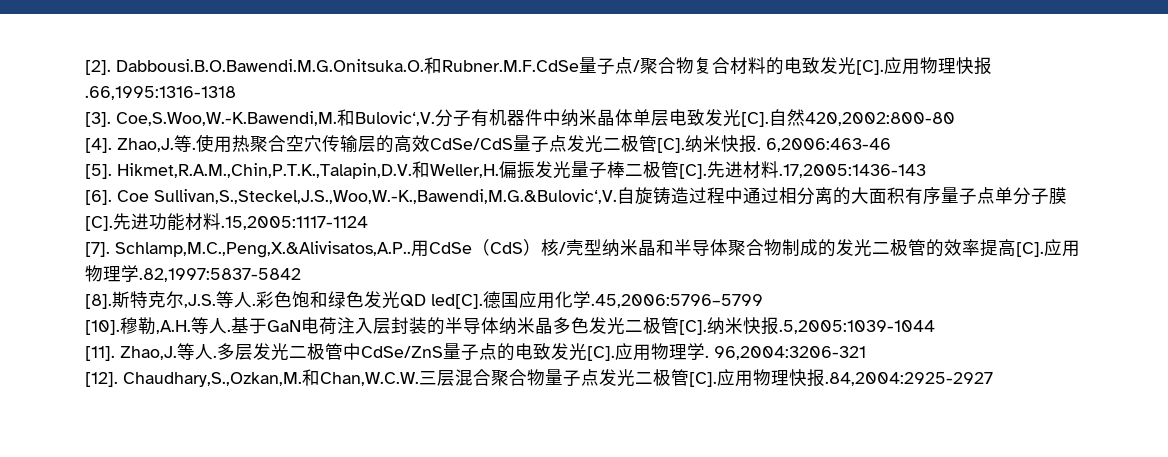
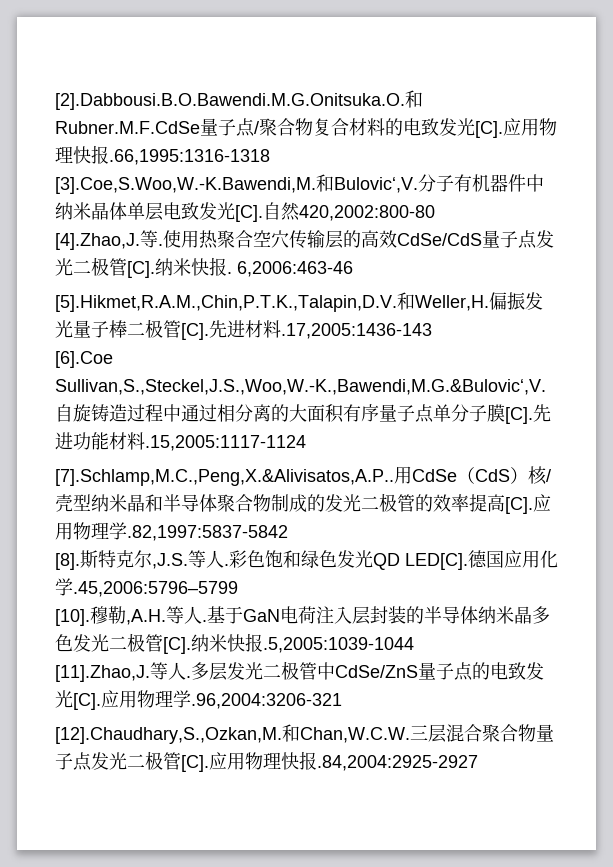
- [2]. Dabbousi.B.O.Bawendi.M.G.Onitsuka.O.和Rubner.M.F.CdSe量子点/聚合物复合材料的电致发光[C].应用物理快报.66,1995:1316-1318
+ [2].Dabbousi.B.O.Bawendi.M.G.Onitsuka.O.和Rubner.M.F.CdSe量子点/聚合物复合材料的电致发光[C].应用物理快报.66,1995:1316-1318
- [3]. Coe,S.Woo,W.-K.Bawendi,M.和Bulovic‘,V.
+ [3].Coe,S.Woo,W.-K.Bawendi,M.和Bulovic‘,V.
- [4]. Zhao,J.等.
+ [4].Zhao,J.等.
- [5]. Hikmet,R.A.M.,Chin,P.T.K.,Talapin,D.V.和Weller,H.
+ [5].Hikmet,R.A.M.,Chin,P.T.K.,Talapin,D.V.和Weller,H.
- [6]. Coe Sullivan,S.,Steckel,J.S.,Woo,W.-K.,Bawendi,M.G.&Bulovic‘,V.自旋铸造过程中通过相分离的大面积有序量子点单分子膜[C].先进功能材料.15,2005:1117-1124
+ [6].Coe Sullivan,S.,Steckel,J.S.,Woo,W.-K.,Bawendi,M.G.&Bulovic‘,V.自旋铸造过程中通过相分离的大面积有序量子点单分子膜[C].先进功能材料.15,2005:1117-1124
- [7]. Schlamp,M.C.,Peng,X.&Alivisatos,A.P..
+ [7].Schlamp,M.C.,Peng,X.&Alivisatos,A.P..
- 彩色饱和绿色发光QD led[C].
+ 彩色饱和绿色发光QD LED[C].
- [11]. Zhao,J.等人.
+ [11].Zhao,J.等人.
- 多层发光二极管中CdSe/ZnS量子点的电致发光[C].应用物理学. 96,2004:3206-321
- [12]. Chaudhary,S.,Ozkan,M.和Chan,W.C.W.三层混合聚合物量子点发光二极管[C].应用物理快报.84,2004:2925-2927
+ 多层发光二极管中CdSe/ZnS量子点的电致发光[C].应用物理学.96,2004:3206-321
+ [12].Chaudhary,S.,Ozkan,M.和Chan,W.C.W.三层混合聚合物量子点发光二极管[C].应用物理快报.84,2004:2925-2927

